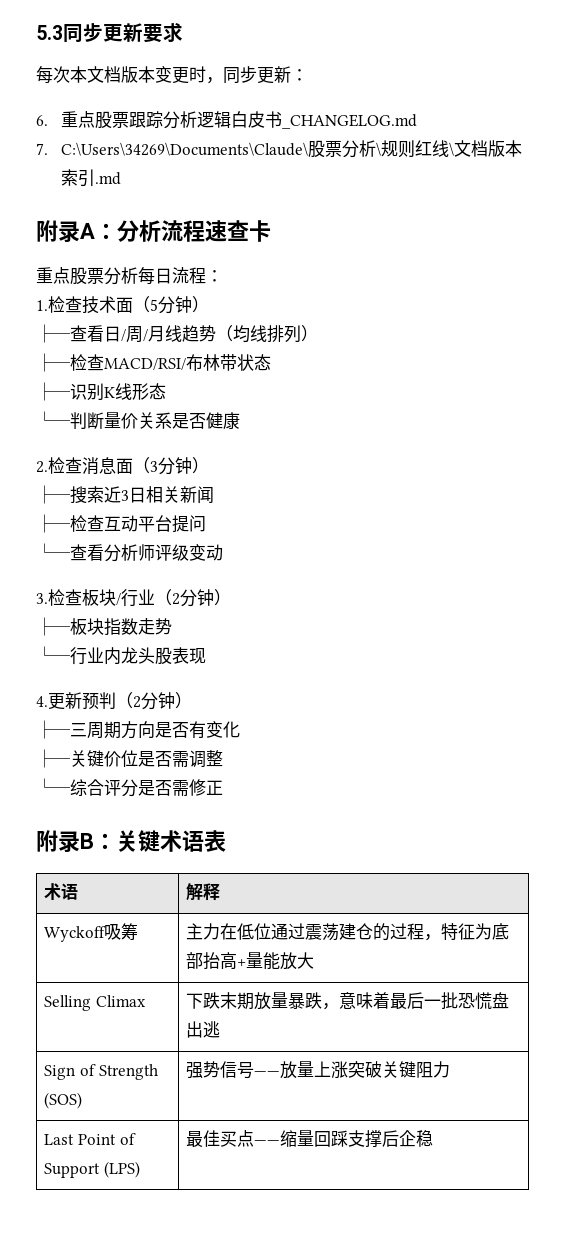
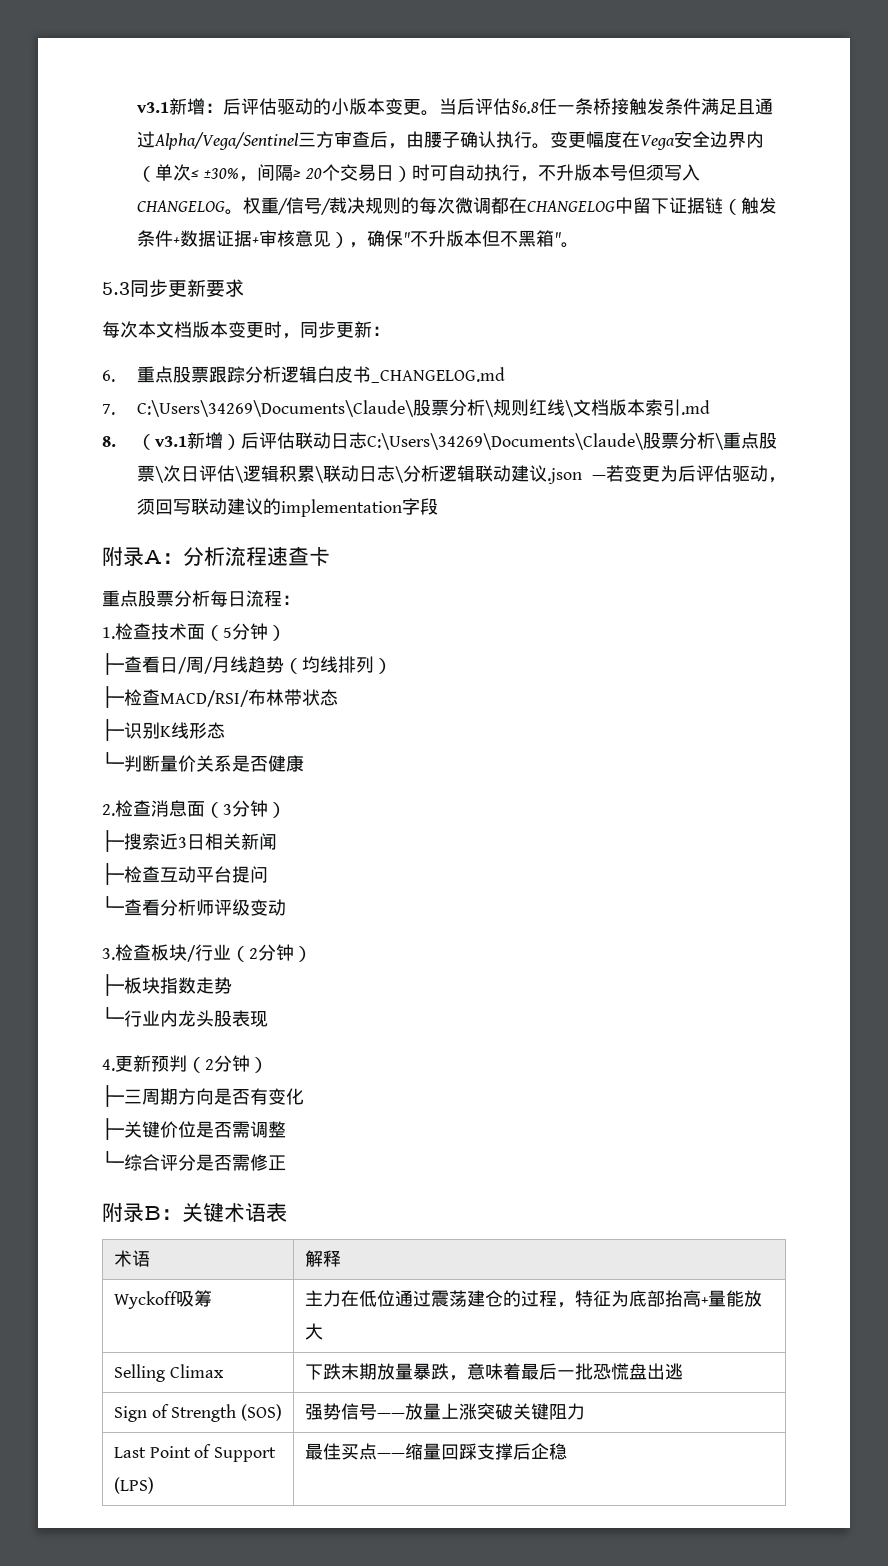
+ v3.1新增：后评估驱动的小版本变更。当后评估§6.8任一条桥接触发条件满足且通过Alpha/Vega/Sentinel三方审查后，由腰子确认执行。变更幅度在Vega安全边界内（单次≤ ±30%，间隔≥ 20个交易日）时可自动执行，不升版本号但须写入CHANGELOG。权重/信号/裁决规则的每次微调都在CHANGELOG中留下证据链（触发条件+数据证据+审核意见），确保"不升版本但不黑箱"。
+ 8.（v3.1新增）后评估联动日志C:\Users\34269\Documents\Claude\股票分析\重点股票\次日评估\逻辑积累\联动日志\分析逻辑联动建议.json —若变更为后评估驱动，须回写联动建议的implementation字段

